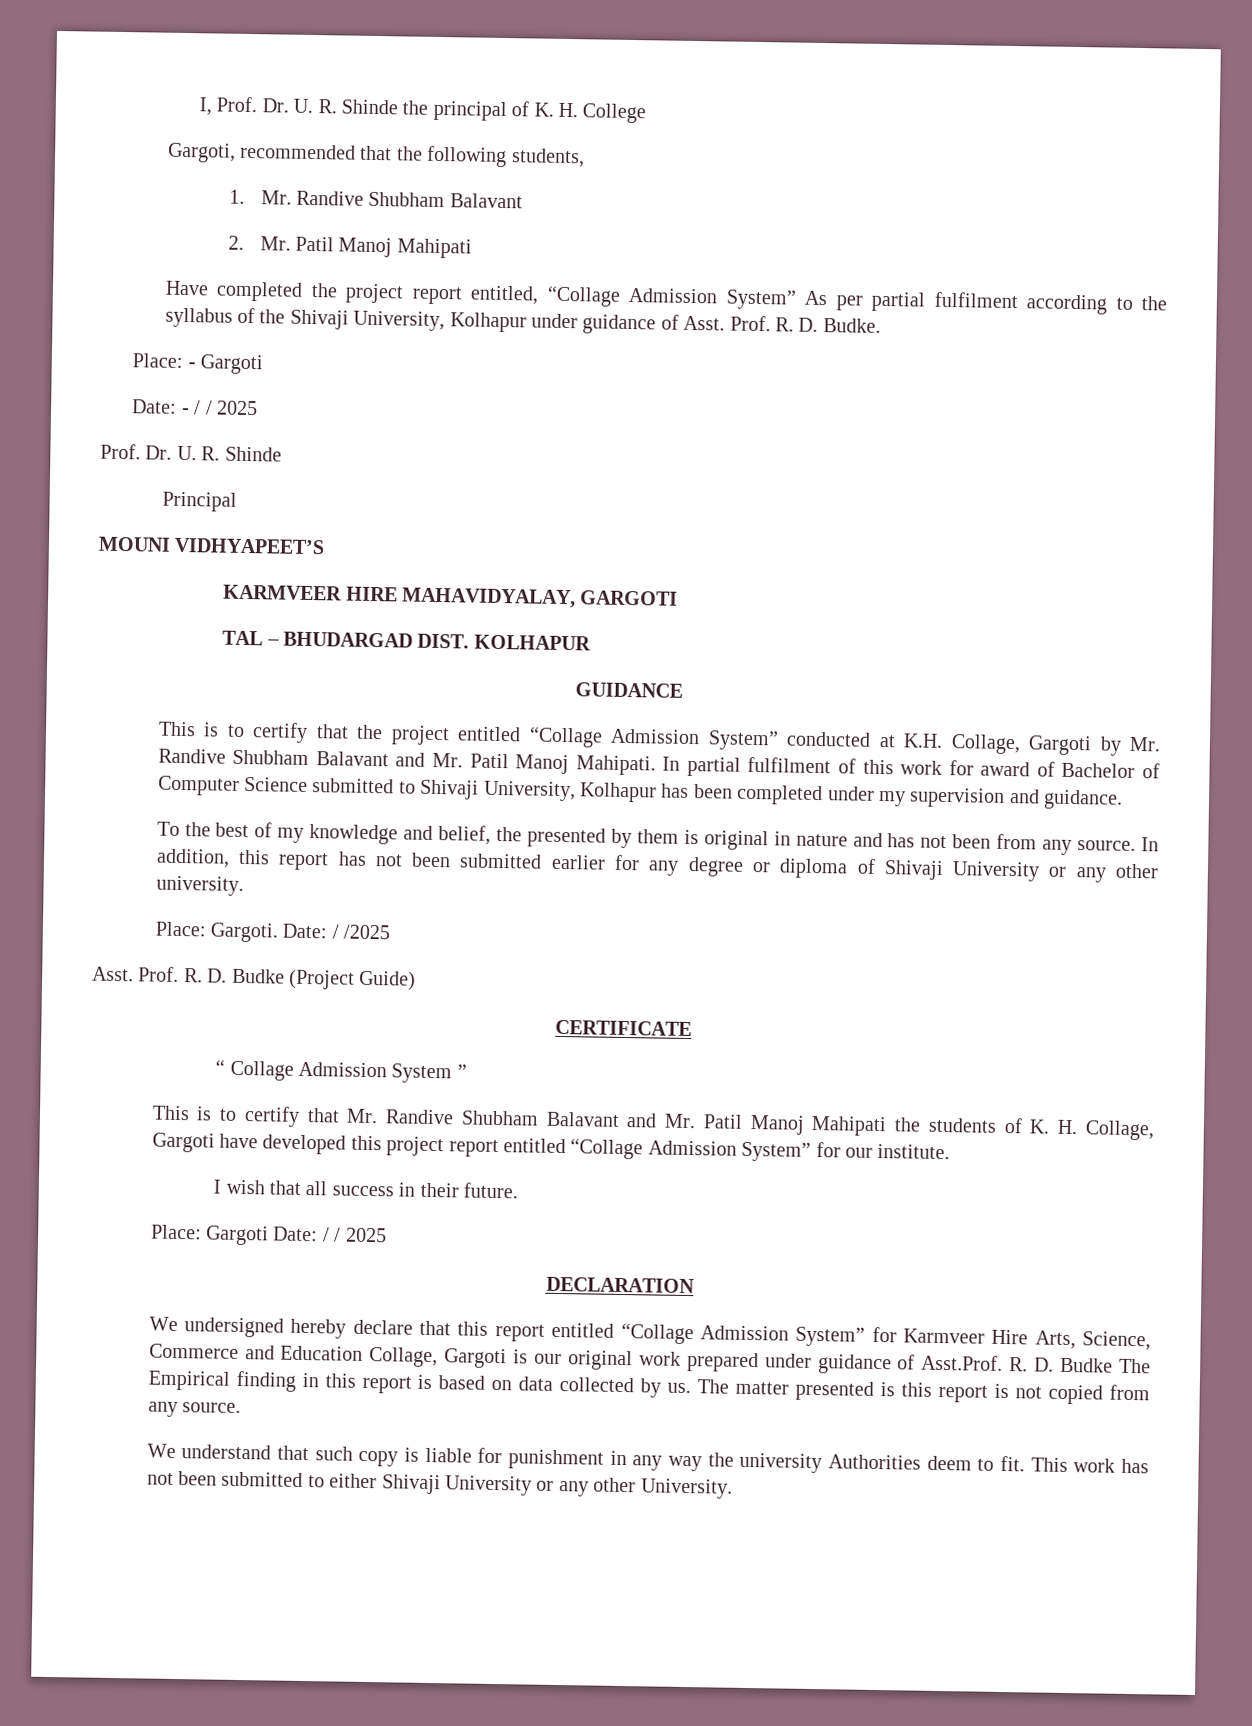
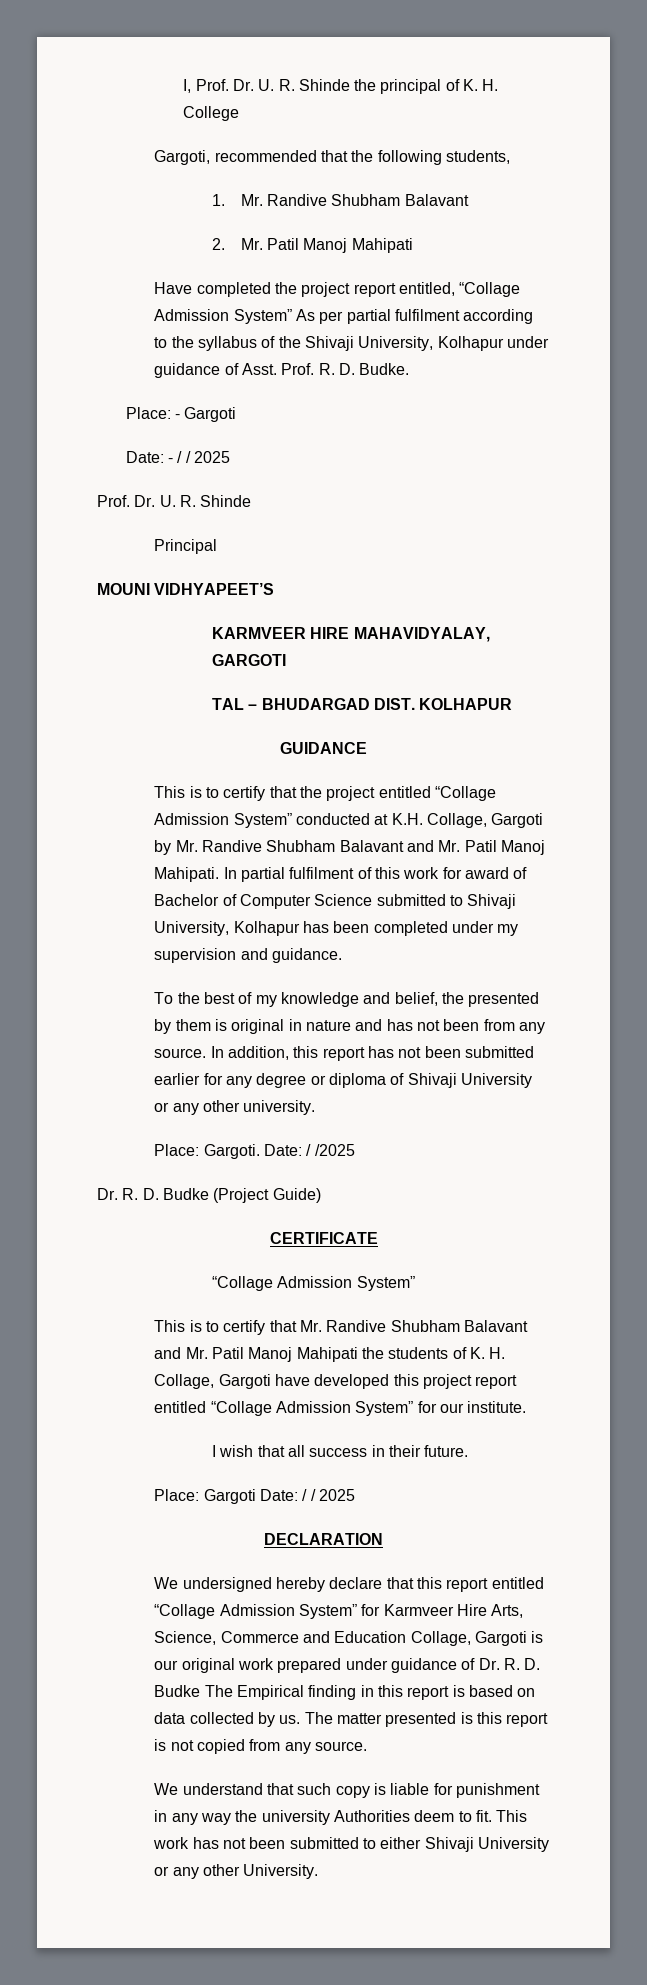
- Asst. Prof. R. D. Budke (Project Guide)
+ Dr. R. D. Budke (Project Guide)
  CERTIFICATE
- “ Collage Admission System ”
+ “Collage Admission System”
- We undersigned hereby declare that this report entitled “Collage Admission System” for Karmveer Hire Arts, Science, Commerce and Education Collage, Gargoti is our original work prepared under guidance of Asst.Prof. R. D. Budke The Empirical finding in this report is based on data collected by us.
+ We undersigned hereby declare that this report entitled “Collage Admission System” for Karmveer Hire Arts, Science, Commerce and Education Collage, Gargoti is our original work prepared under guidance of Dr. R. D. Budke The Empirical finding in this report is based on data collected by us.

